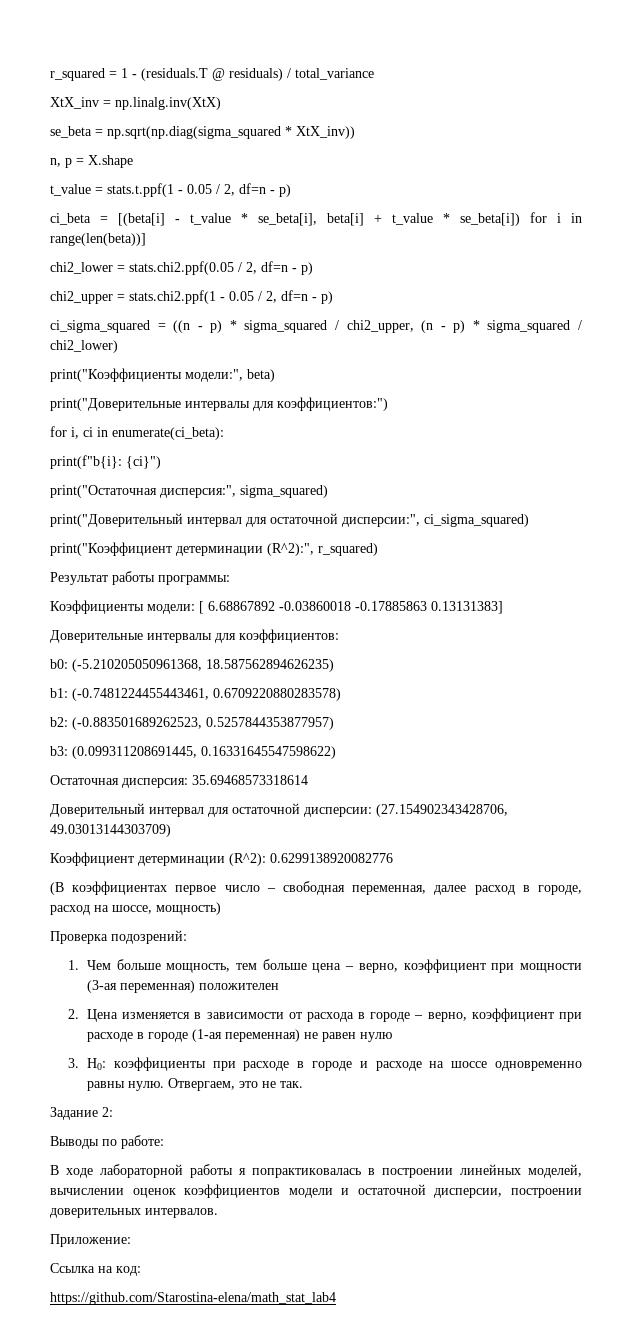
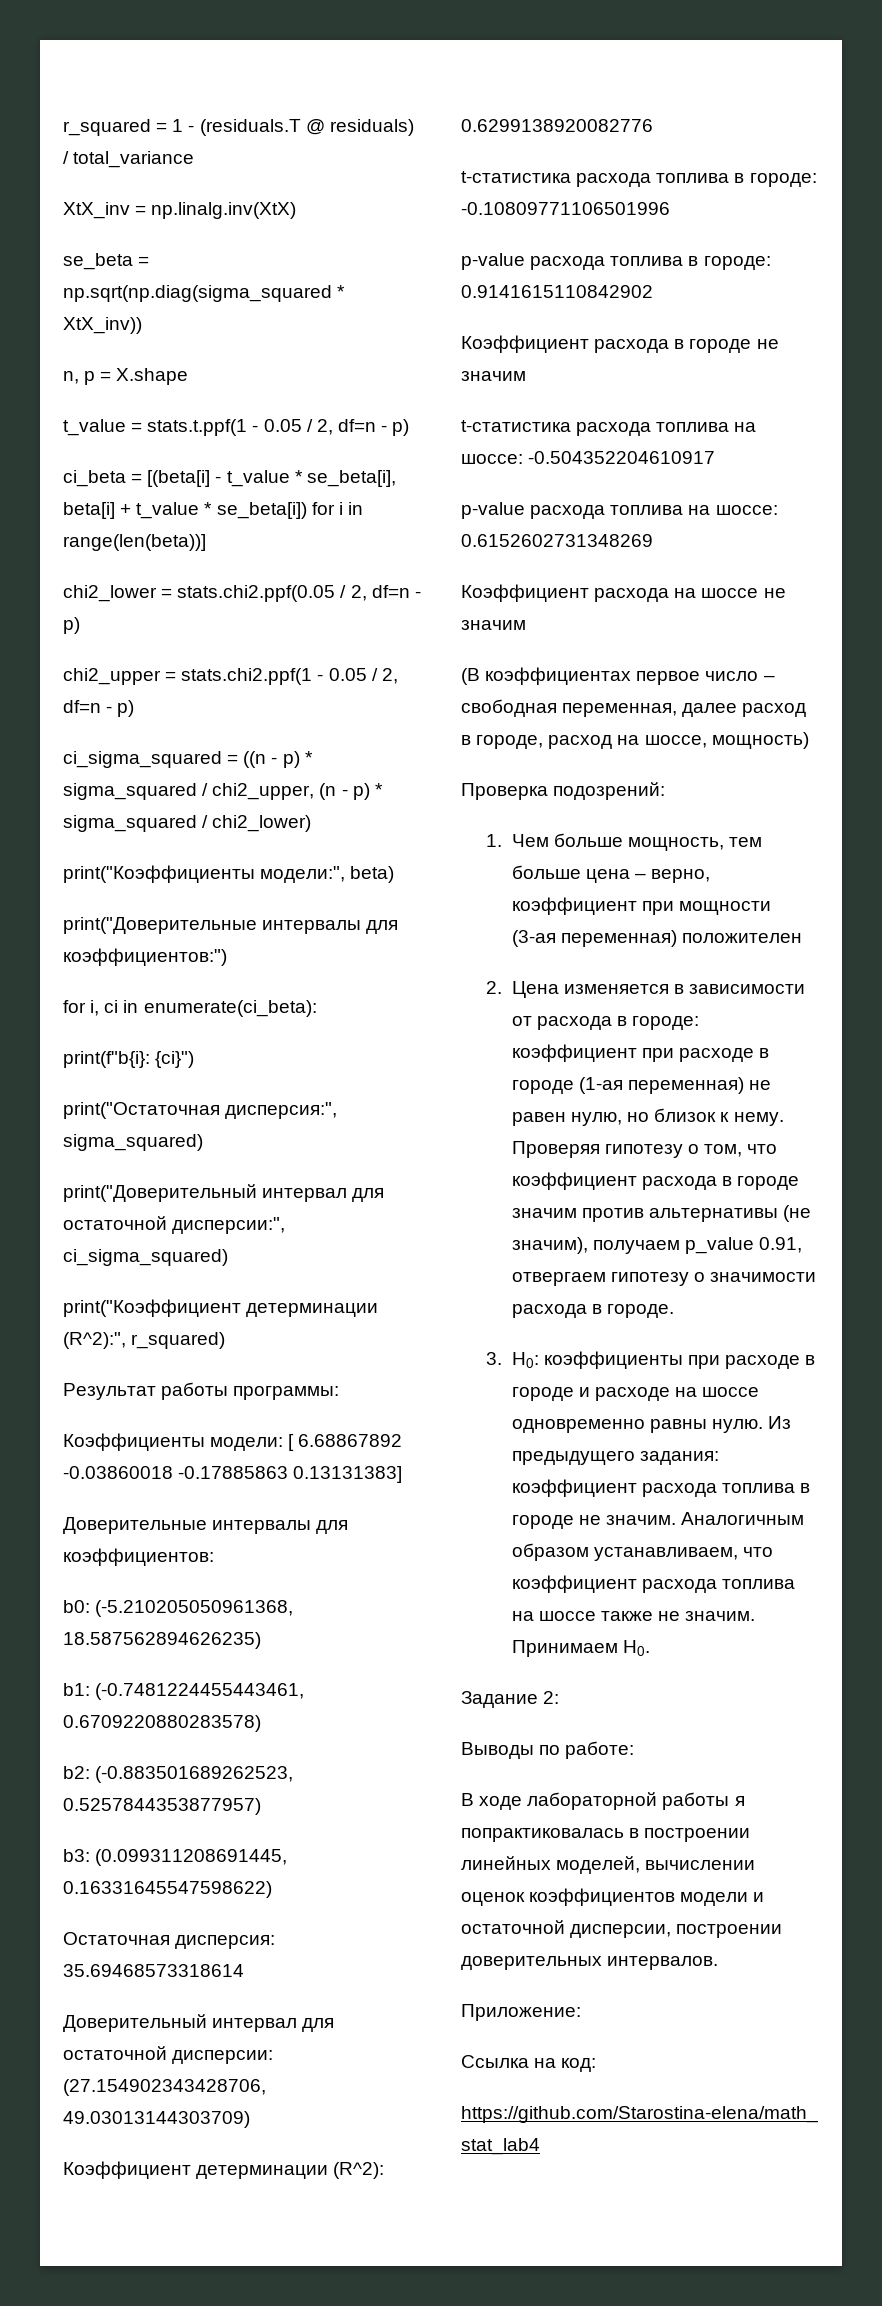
+ t-статистика расхода топлива в городе: -0.10809771106501996
+ p-value расхода топлива в городе: 0.9141615110842902
+ Коэффициент расхода в городе не значим
+ t-статистика расхода топлива на шоссе: -0.504352204610917
+ p-value расхода топлива на шоссе: 0.6152602731348269
+ Коэффициент расхода на шоссе не значим
- 2. Цена изменяется в зависимости от расхода в городе – верно, коэффициент при расходе в городе (1-ая переменная) не равен нулю
+ 2. Цена изменяется в зависимости от расхода в городе: коэффициент при расходе в городе (1-ая переменная) не равен нулю, но близок к нему. Проверяя гипотезу о том, что коэффициент расхода в городе значим против альтернативы (не значим), получаем p_value 0.91, отвергаем гипотезу о значимости расхода в городе.
- Отвергаем, это не так.
+ Из предыдущего задания: коэффициент расхода топлива в городе не значим. Аналогичным образом устанавливаем, что коэффициент расхода топлива на шоссе также не значим. Принимаем H0.

